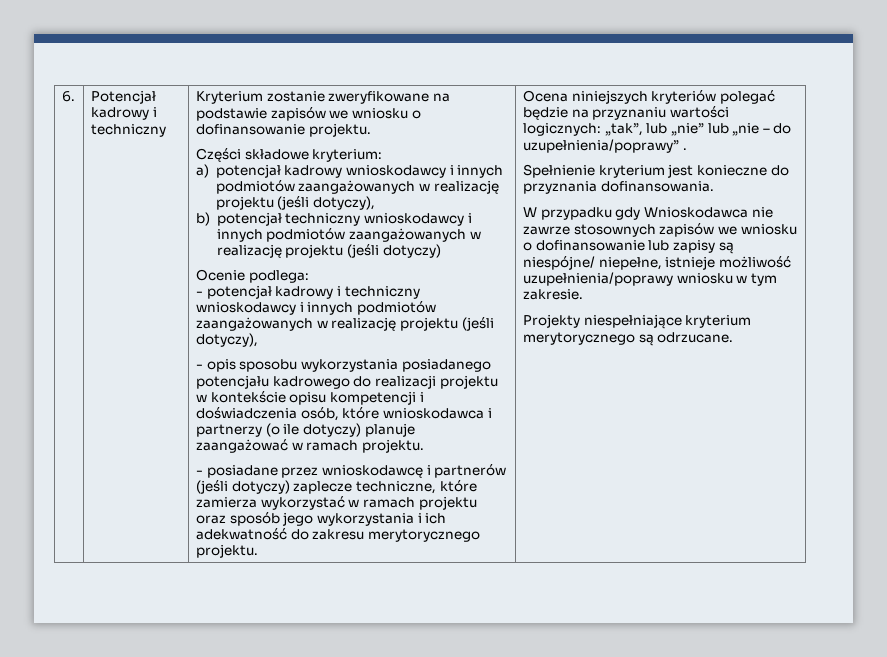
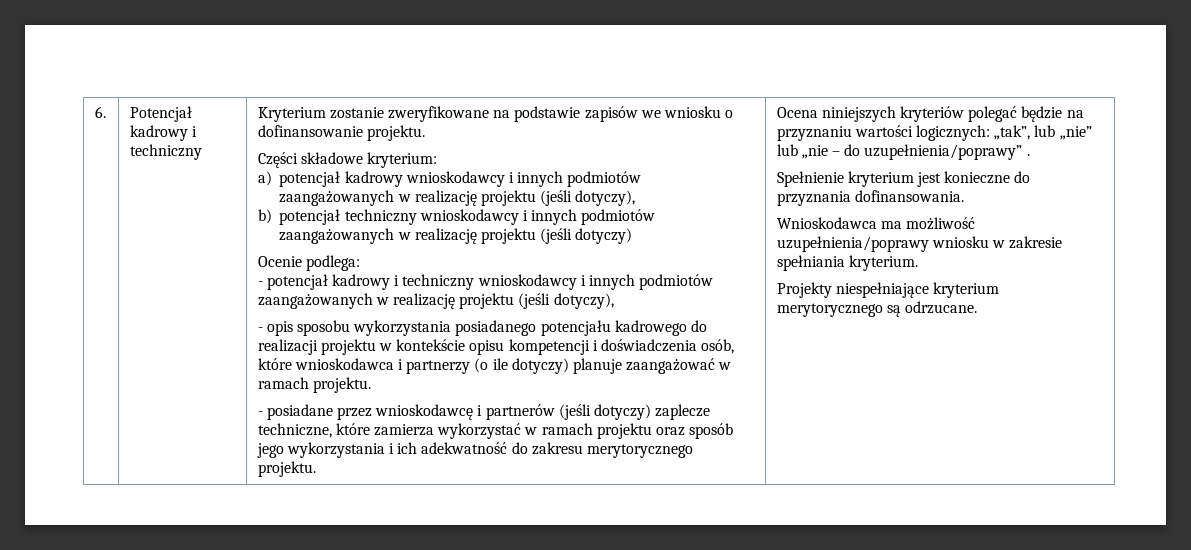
- W przypadku gdy Wnioskodawca nie zawrze stosownych zapisów we wniosku o dofinansowanie lub zapisy są niespójne/ niepełne, istnieje możliwość uzupełnienia/poprawy wniosku w tym zakresie.
+ Wnioskodawca ma możliwość uzupełnienia/poprawy wniosku w zakresie spełniania kryterium.

